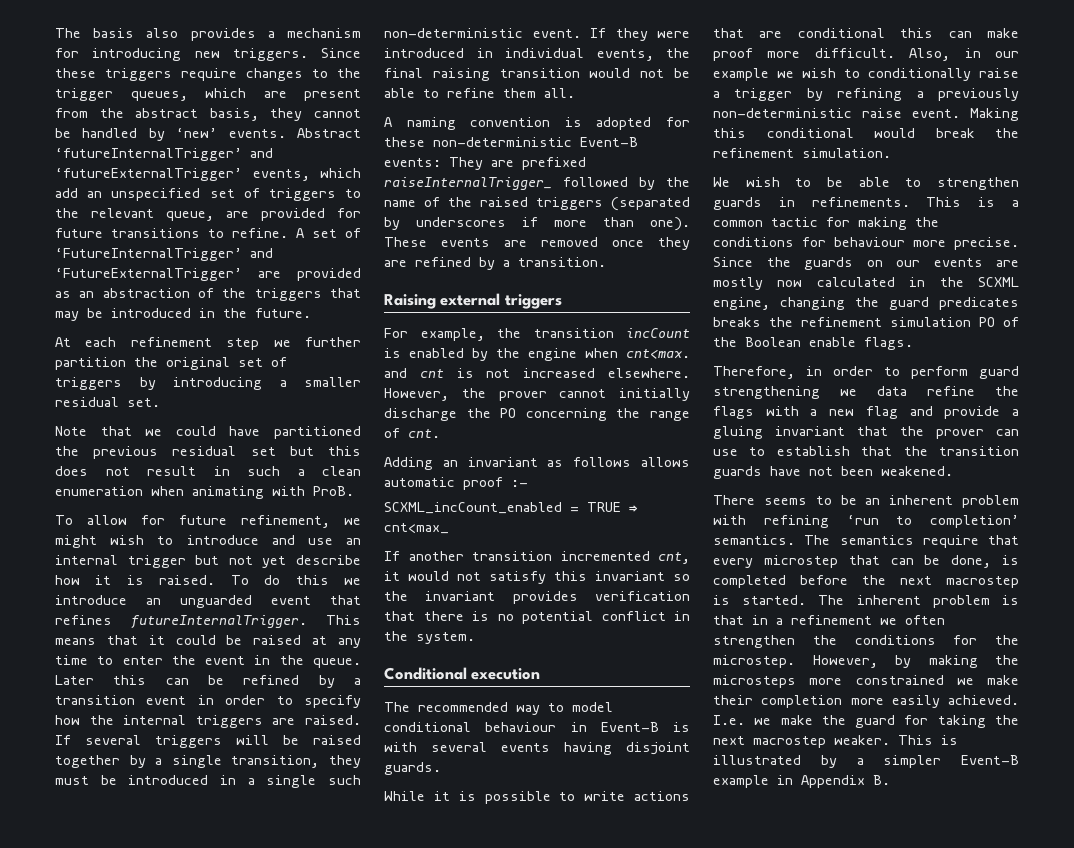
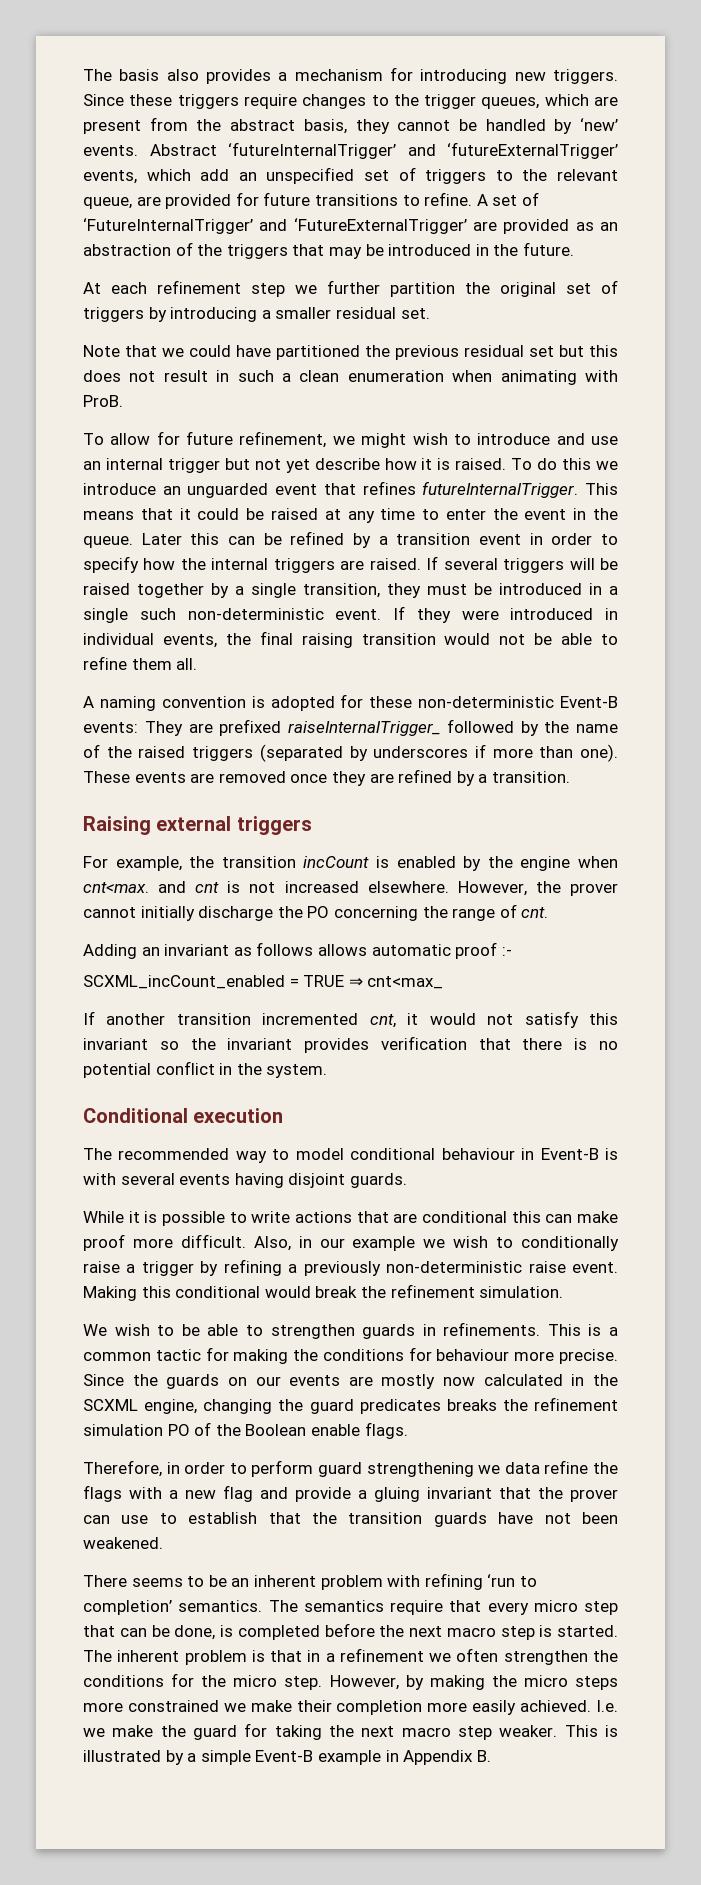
- The semantics require that every microstep that can be done, is completed before the next macrostep is started.
+ The semantics require that every micro step that can be done, is completed before the next macro step is started.
- The inherent problem is that in a refinement we often strengthen the conditions for the microstep.
+ The inherent problem is that in a refinement we often strengthen the conditions for the micro step.
- However, by making the microsteps more constrained we make their completion more easily achieved.
+ However, by making the micro steps more constrained we make their completion more easily achieved.
- I.e. we make the guard for taking the next macrostep weaker.
+ I.e. we make the guard for taking the next macro step weaker.
- This is illustrated by a simpler Event-B example in Appendix B.
+ This is illustrated by a simple Event-B example in Appendix B.

